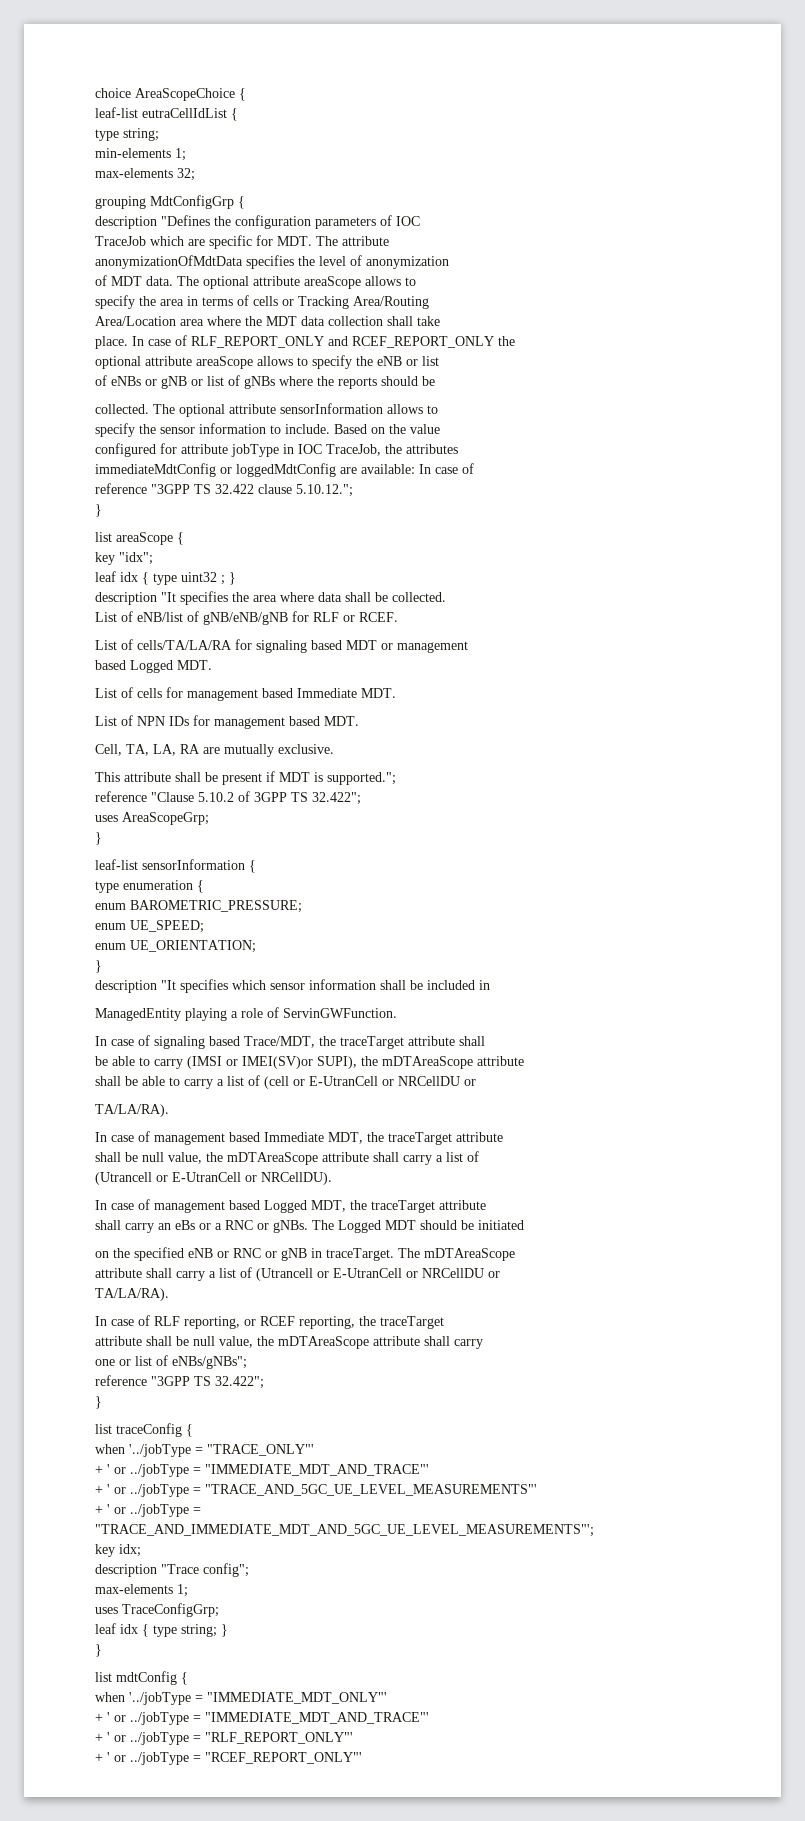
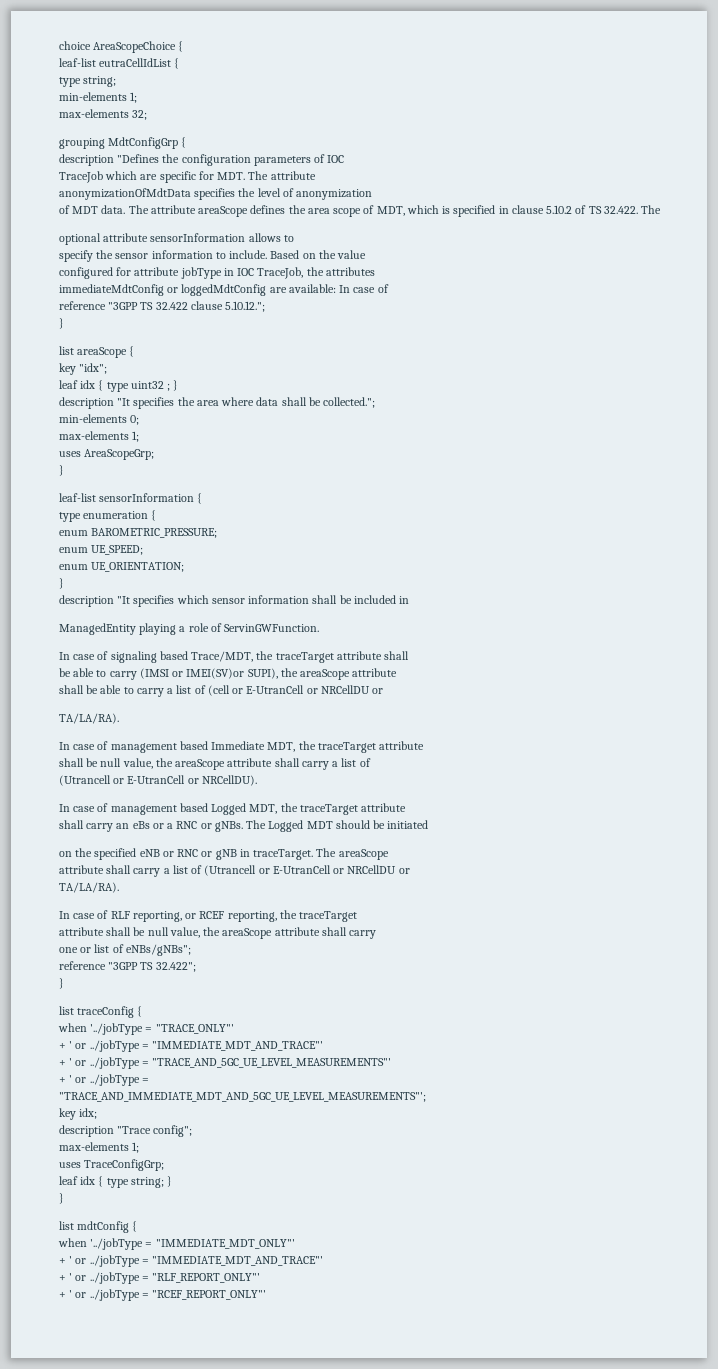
- The optional attribute areaScope allows to
- specify the area in terms of cells or Tracking Area/Routing
- Area/Location area where the MDT data collection shall take
- place. In case of RLF_REPORT_ONLY and RCEF_REPORT_ONLY the
- optional attribute areaScope allows to specify the eNB or list
- of eNBs or gNB or list of gNBs where the reports should be
- collected. The optional attribute sensorInformation allows to
+ The attribute areaScope defines the area scope of MDT, which is specified in clause 5.10.2 of TS 32.422. The
+ optional attribute sensorInformation allows to
- description "It specifies the area where data shall be collected.
- List of eNB/list of gNB/eNB/gNB for RLF or RCEF.
- List of cells/TA/LA/RA for signaling based MDT or management
- based Logged MDT.
- List of cells for management based Immediate MDT.
- List of NPN IDs for management based MDT.
- Cell, TA, LA, RA are mutually exclusive.
- This attribute shall be present if MDT is supported.";
- reference "Clause 5.10.2 of 3GPP TS 32.422";
+ description "It specifies the area where data shall be collected.";
+ min-elements 0;
+ max-elements 1;
- be able to carry (IMSI or IMEI(SV)or SUPI), the mDTAreaScope attribute
+ be able to carry (IMSI or IMEI(SV)or SUPI), the areaScope attribute
- shall be null value, the mDTAreaScope attribute shall carry a list of
+ shall be null value, the areaScope attribute shall carry a list of
- The mDTAreaScope
+ The areaScope
- attribute shall be null value, the mDTAreaScope attribute shall carry
+ attribute shall be null value, the areaScope attribute shall carry

